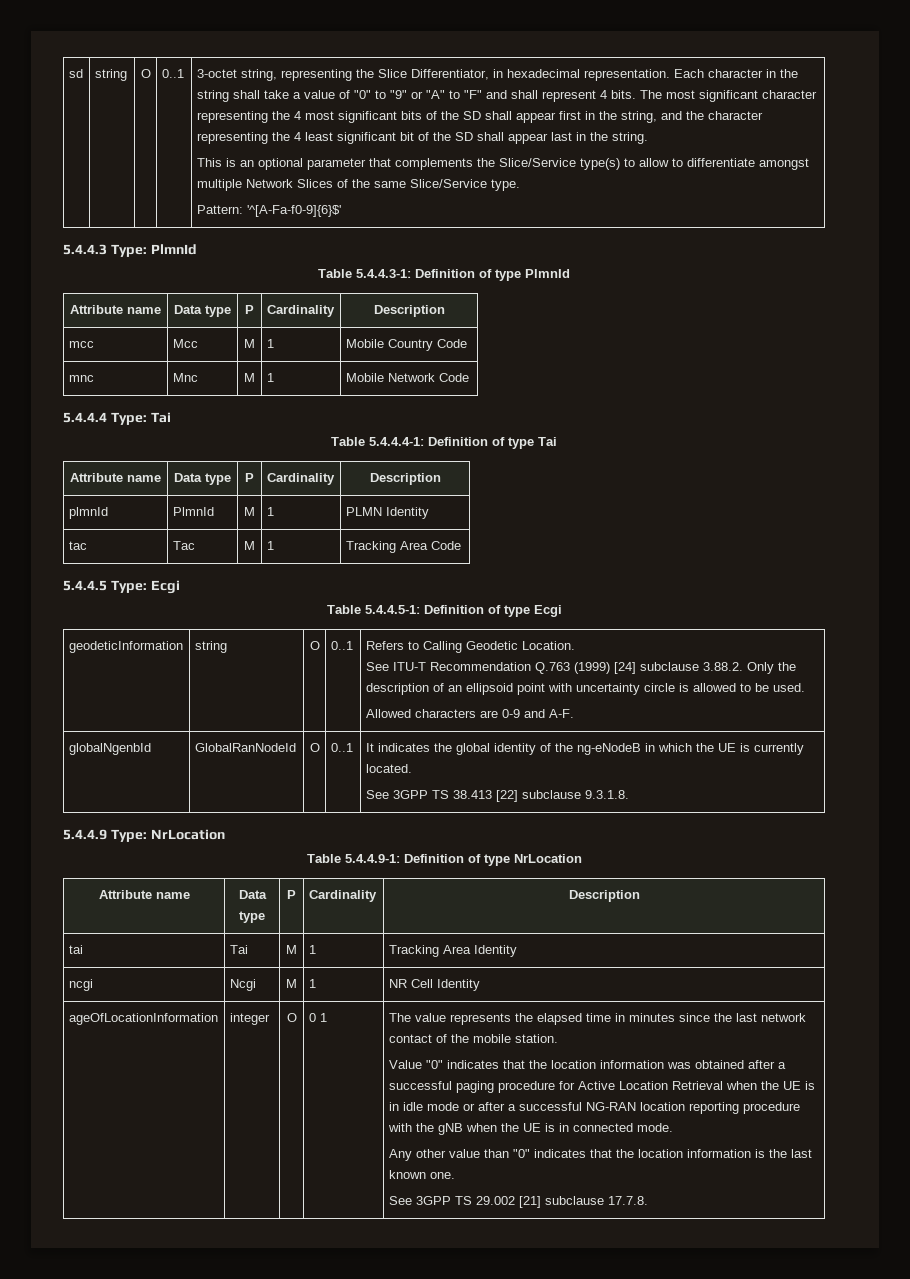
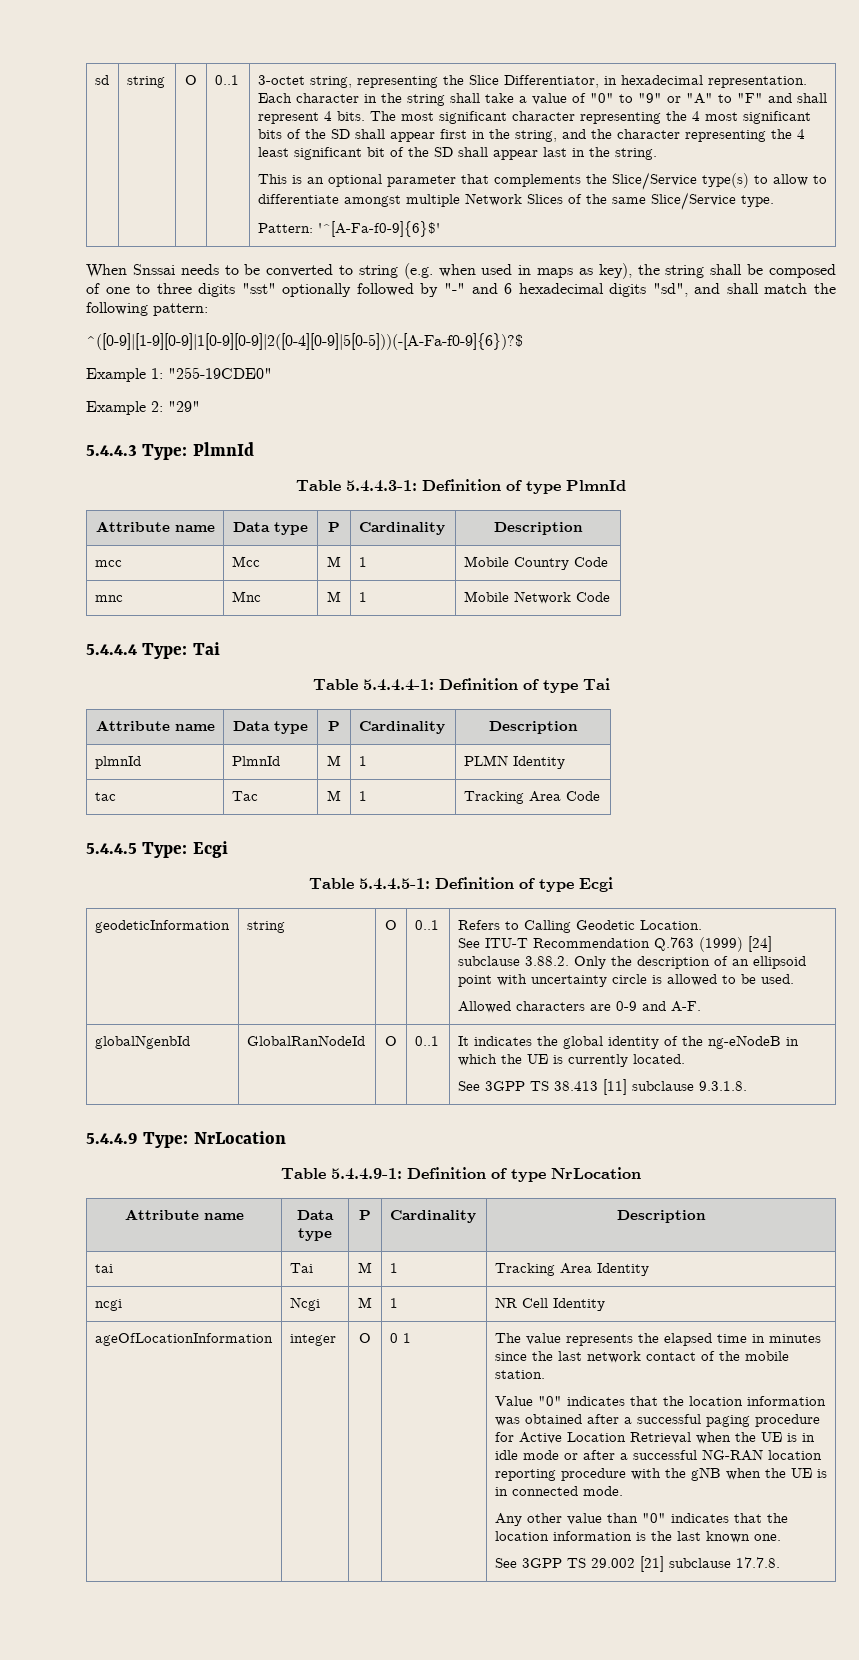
+ When Snssai needs to be converted to string (e.g. when used in maps as key), the string shall be composed of one to three digits "sst" optionally followed by "-" and 6 hexadecimal digits "sd", and shall match the following pattern:
+ ^([0-9]|[1-9][0-9]|1[0-9][0-9]|2([0-4][0-9]|5[0-5]))(-[A-Fa-f0-9]{6})?$
+ Example 1: "255-19CDE0"
+ Example 2: "29"
  globalNgenbId | GlobalRanNodeId | O | 0..1 | It indicates the global identity of the ng-eNodeB in which the UE is currently located.
- See 3GPP TS 38.413 [22] subclause 9.3.1.8.
+ See 3GPP TS 38.413 [11] subclause 9.3.1.8.

